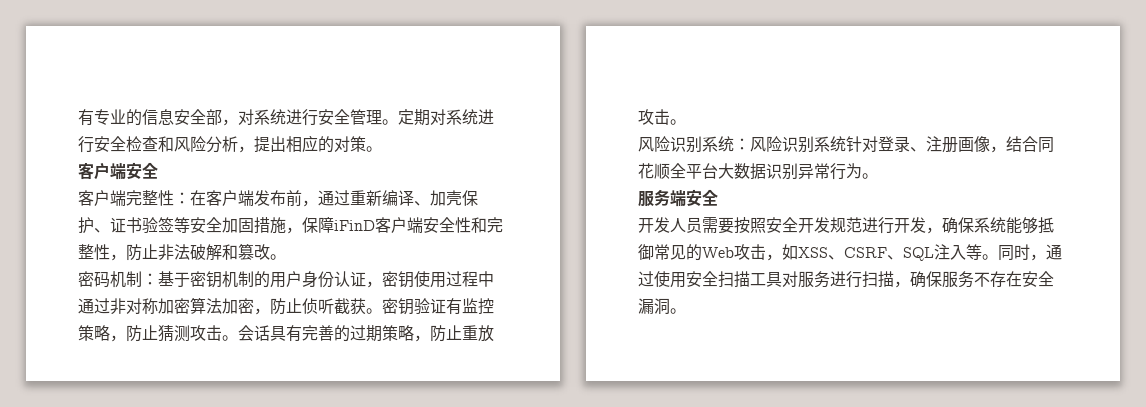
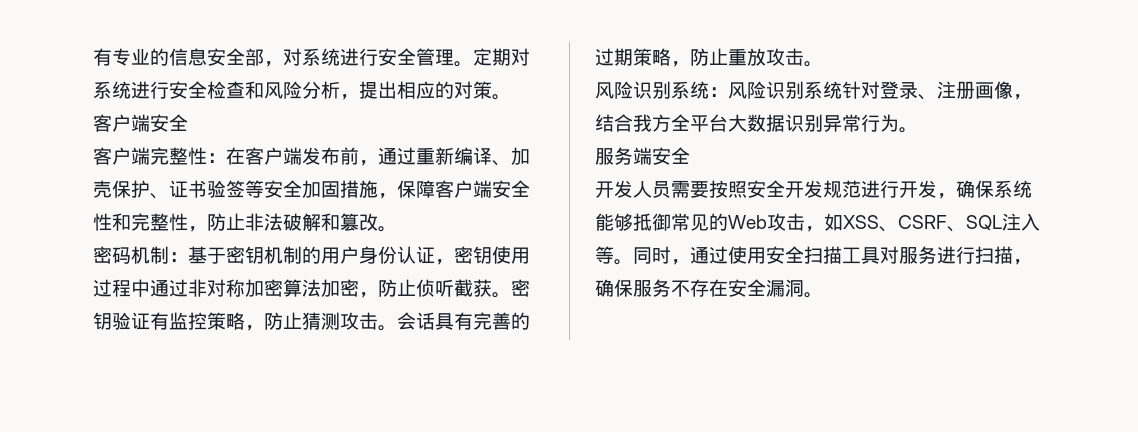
- 客户端完整性：在客户端发布前，通过重新编译、加壳保护、证书验签等安全加固措施，保障iFinD客户端安全性和完整性，防止非法破解和篡改。
+ 客户端完整性：在客户端发布前，通过重新编译、加壳保护、证书验签等安全加固措施，保障客户端安全性和完整性，防止非法破解和篡改。
- 风险识别系统：风险识别系统针对登录、注册画像，结合同花顺全平台大数据识别异常行为。
+ 风险识别系统：风险识别系统针对登录、注册画像，结合我方全平台大数据识别异常行为。

